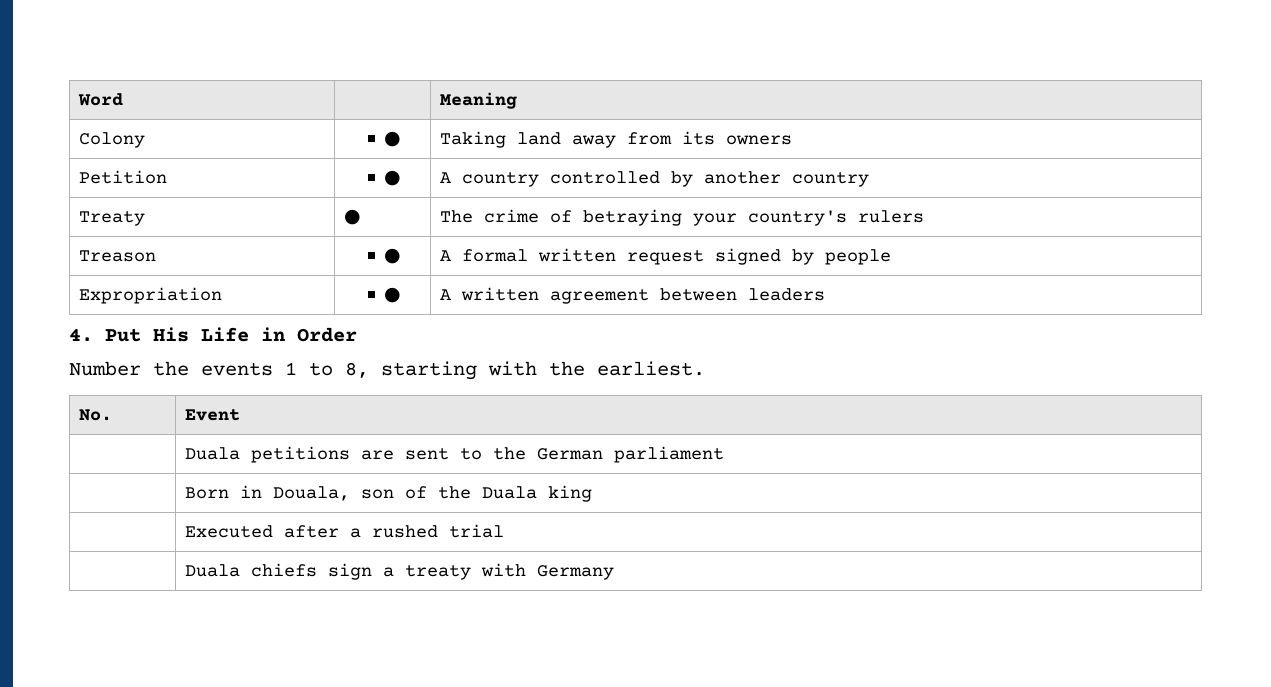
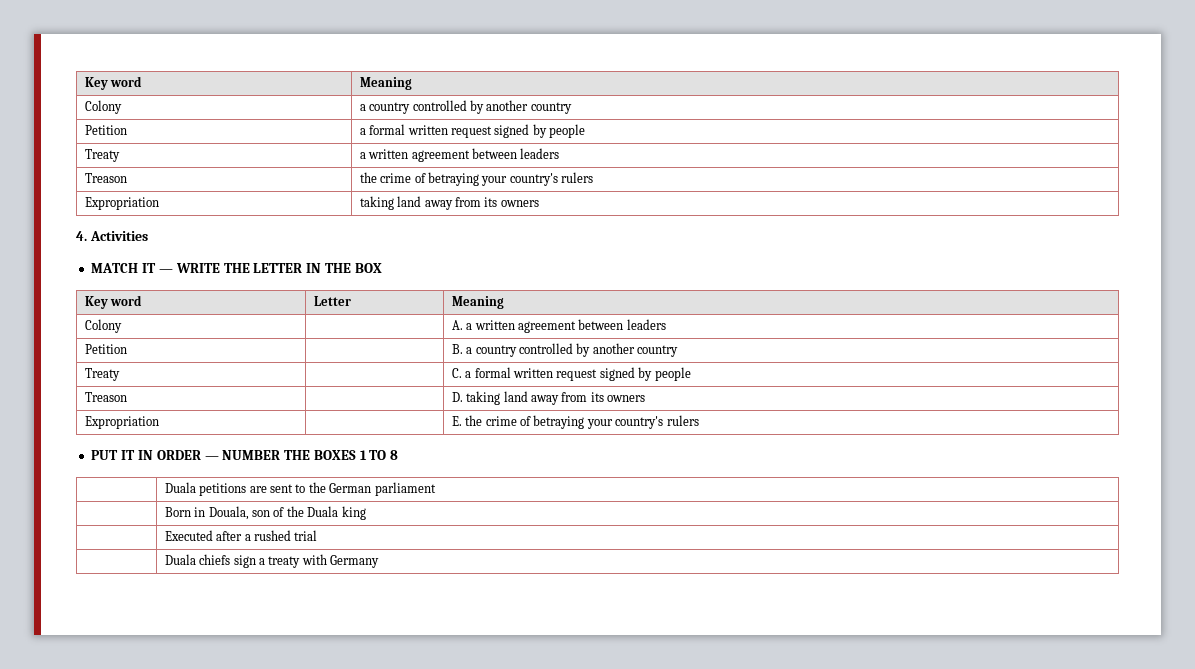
- Word | | Meaning
- Colony | ● | Taking land away from its owners
- Petition | ● | A country controlled by another country
+ Key word | Meaning
+ Colony | a country controlled by another country
+ Petition | a formal written request signed by people
+ Treaty | a written agreement between leaders
+ Treason | the crime of betraying your country's rulers
+ Expropriation | taking land away from its owners
+ 4. Activities
+ MATCH IT — WRITE THE LETTER IN THE BOX
+ Key word | Letter | Meaning
+ Colony | | A. a written agreement between leaders
+ Petition | | B. a country controlled by another country
- Treaty | ● | The crime of betraying your country's rulers
- Treason | ● | A formal written request signed by people
- Expropriation | ● | A written agreement between leaders
- 4. Put His Life in Order
- Number the events 1 to 8, starting with the earliest.
- No. | Event
+ Treaty | | C. a formal written request signed by people
+ Treason | | D. taking land away from its owners
+ Expropriation | | E. the crime of betraying your country's rulers
+ PUT IT IN ORDER — NUMBER THE BOXES 1 TO 8

